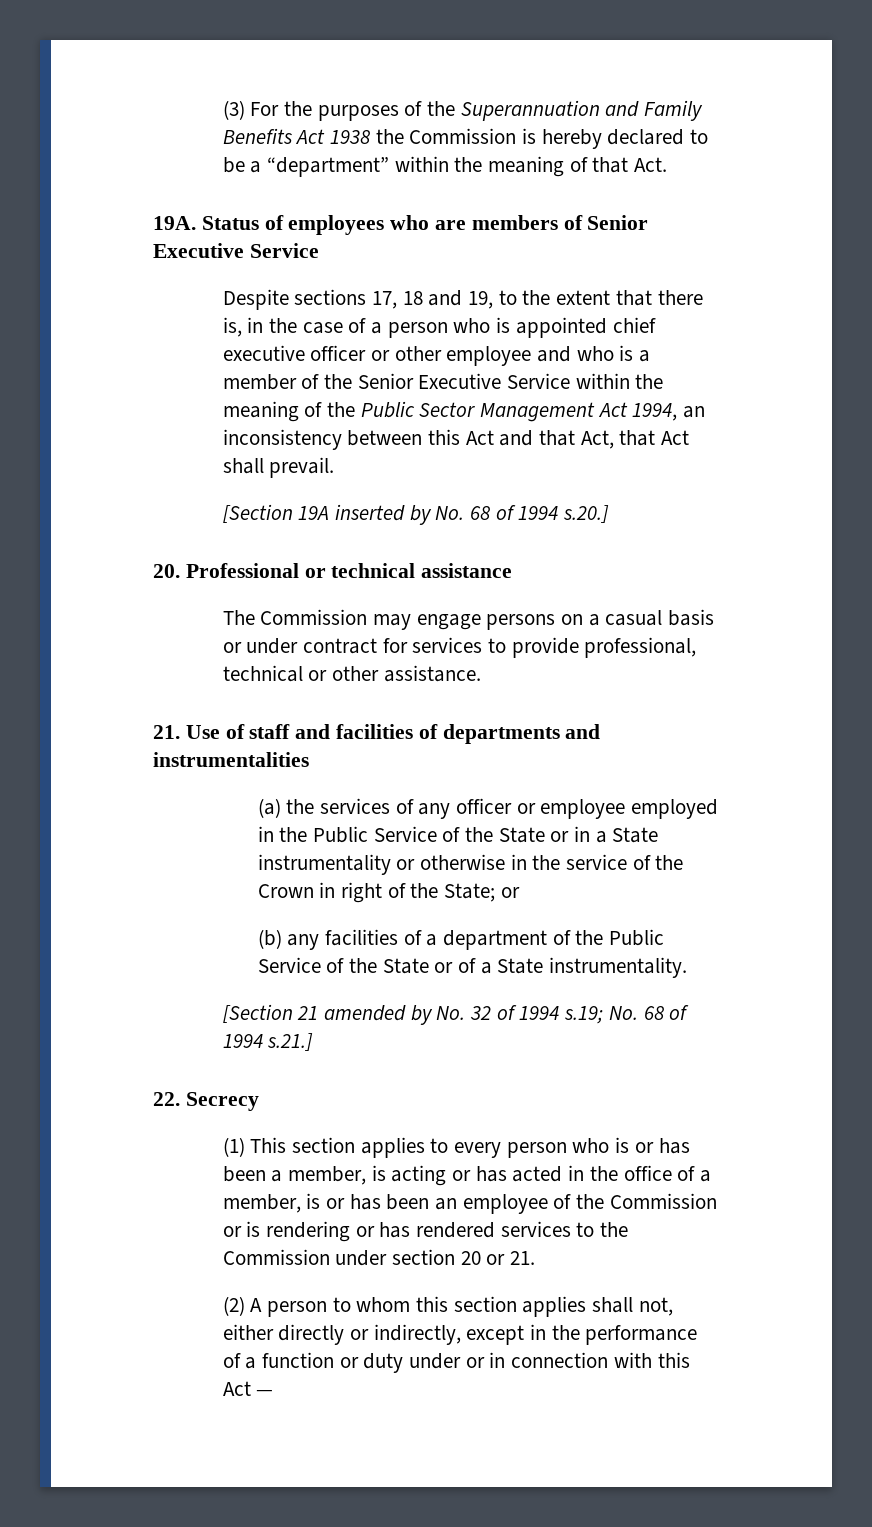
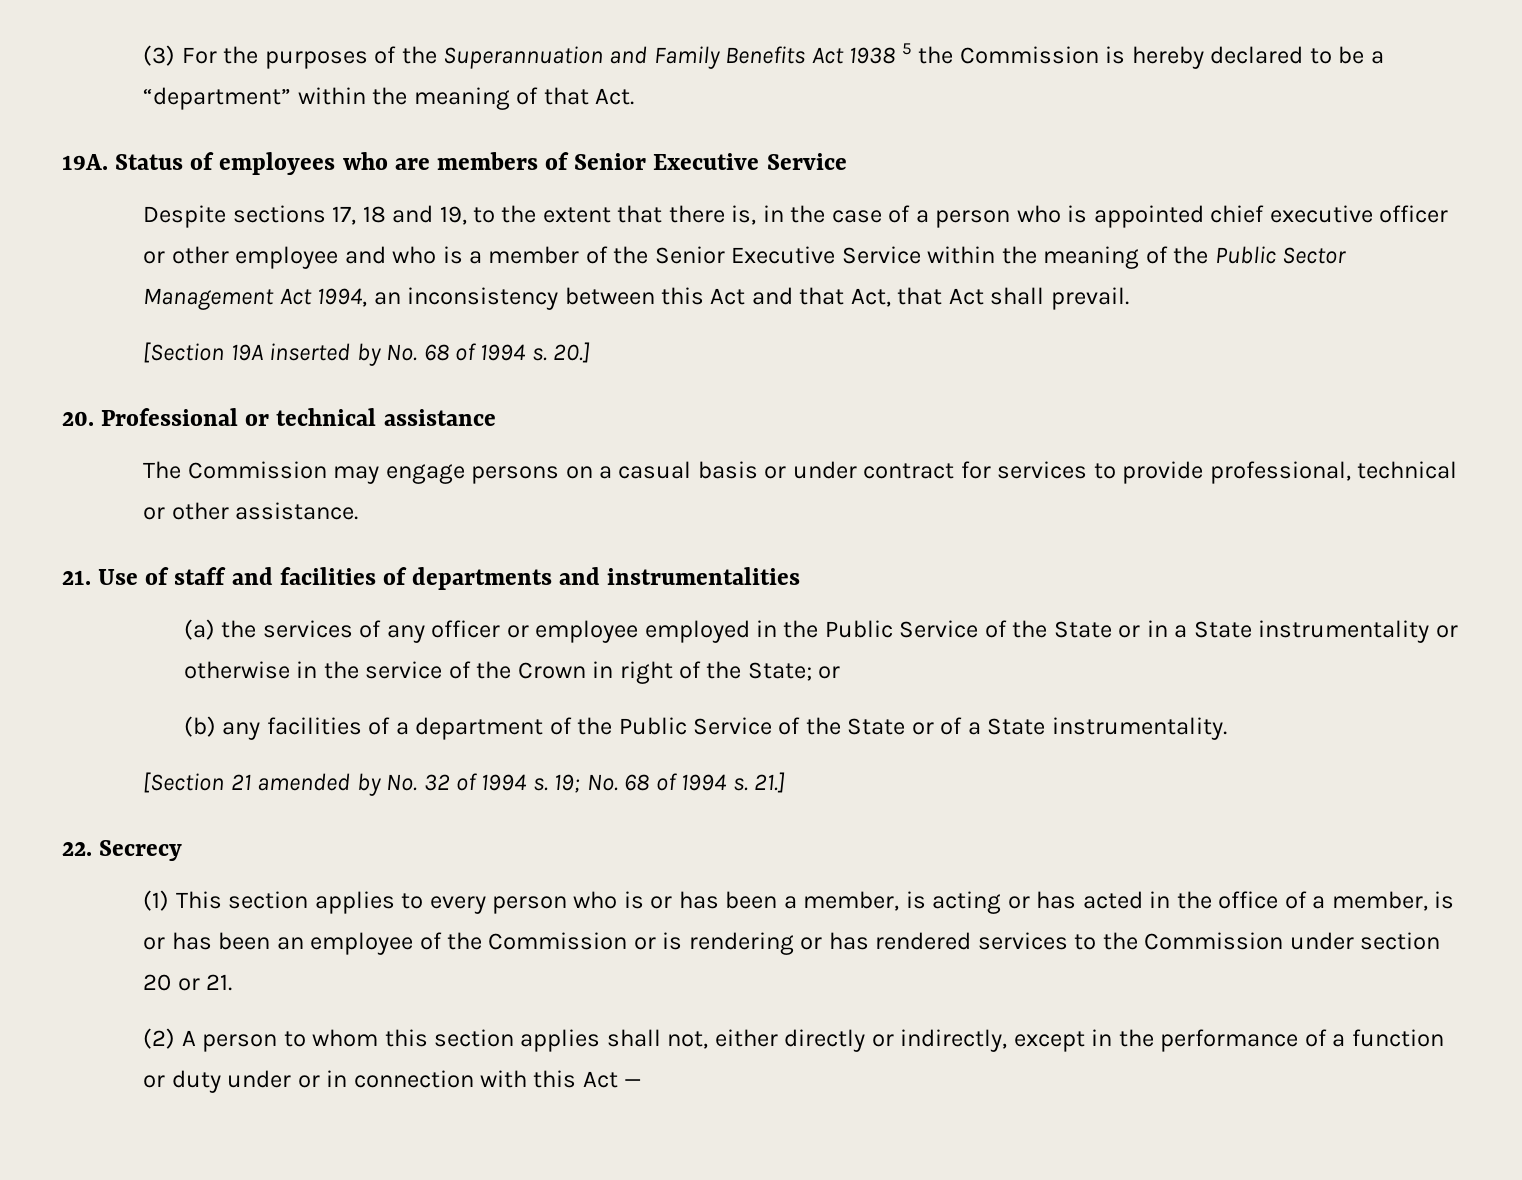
- (3) For the purposes of the Superannuation and Family Benefits Act 1938 the Commission is hereby declared to be a “department” within the meaning of that Act.
+ (3) For the purposes of the Superannuation and Family Benefits Act 1938 5 the Commission is hereby declared to be a “department” within the meaning of that Act.
- [Section 19A inserted by No. 68 of 1994 s.20.]
+ [Section 19A inserted by No. 68 of 1994 s. 20.]
- [Section 21 amended by No. 32 of 1994 s.19; No. 68 of 1994 s.21.]
+ [Section 21 amended by No. 32 of 1994 s. 19; No. 68 of 1994 s. 21.]

